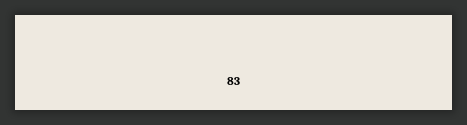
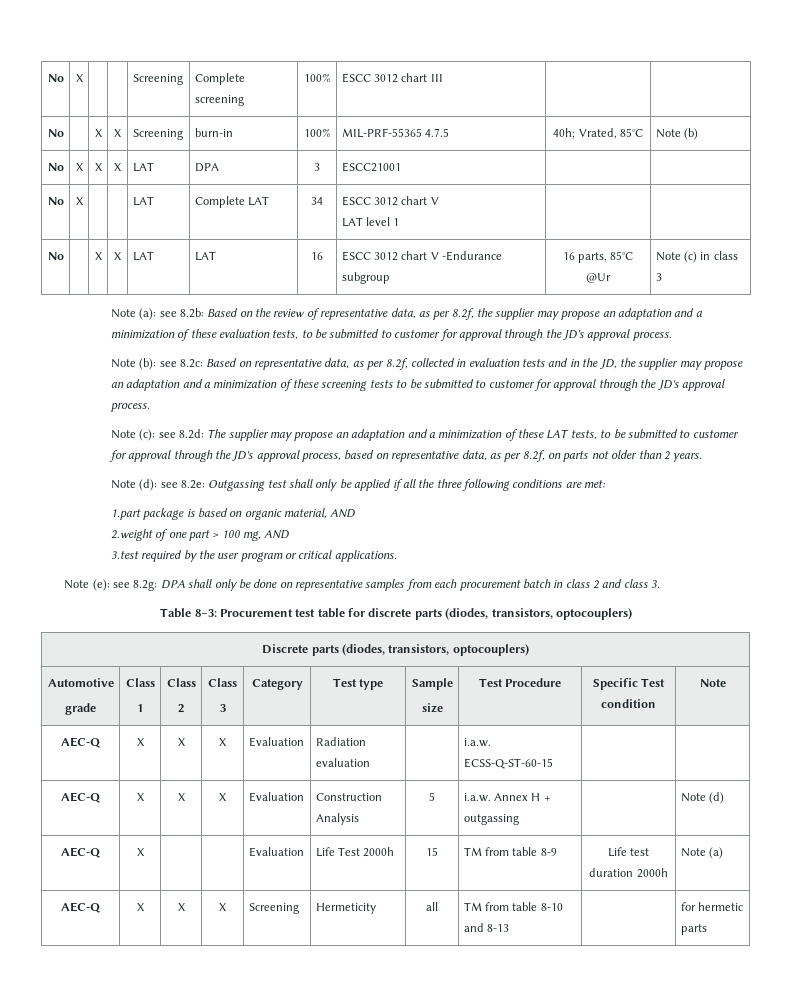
- 83
+ No | X | | | Screening | Complete screening | 100% | ESCC 3012 chart III | |
+ No | | X | X | Screening | burn-in | 100% | MIL-PRF-55365 4.7.5 | 40h; Vrated, 85°C | Note (b)
+ No | X | X | X | LAT | DPA | 3 | ESCC21001 | |
+ No | X | | | LAT | Complete LAT | 34 | ESCC 3012 chart V
+ LAT level 1 | |
+ No | | X | X | LAT | LAT | 16 | ESCC 3012 chart V -Endurance subgroup | 16 parts, 85°C @Ur | Note (c) in class 3
+ Note (a): see 8.2b: Based on the review of representative data, as per 8.2f, the supplier may propose an adaptation and a minimization of these evaluation tests, to be submitted to customer for approval through the JD's approval process.
+ Note (b): see 8.2c: Based on representative data, as per 8.2f, collected in evaluation tests and in the JD, the supplier may propose an adaptation and a minimization of these screening tests to be submitted to customer for approval through the JD's approval process.
+ Note (c): see 8.2d: The supplier may propose an adaptation and a minimization of these LAT tests, to be submitted to customer for approval through the JD's approval process, based on representative data, as per 8.2f, on parts not older than 2 years.
+ Note (d): see 8.2e: Outgassing test shall only be applied if all the three following conditions are met:
+ 1.part package is based on organic material, AND
+ 2.weight of one part > 100 mg, AND
+ 3.test required by the user program or critical applications.
+ Note (e): see 8.2g: DPA shall only be done on representative samples from each procurement batch in class 2 and class 3.
+ Table 8–3: Procurement test table for discrete parts (diodes, transistors, optocouplers)
+ Discrete parts (diodes, transistors, optocouplers)
+ Automotive
+ grade | Class
+ 1 | Class
+ 2 | Class
+ 3 | Category | Test type | Sample
+ size | Test Procedure | Specific Test condition | Note
+ AEC-Q | X | X | X | Evaluation | Radiation evaluation | | i.a.w. ECSS-Q-ST-60-15 | |
+ AEC-Q | X | X | X | Evaluation | Construction Analysis | 5 | i.a.w. Annex H + outgassing | | Note (d)
+ AEC-Q | X | | | Evaluation | Life Test 2000h | 15 | TM from table 8-9 | Life test duration 2000h | Note (a)
+ AEC-Q | X | X | X | Screening | Hermeticity | all | TM from table 8-10 and 8-13 | | for hermetic parts

